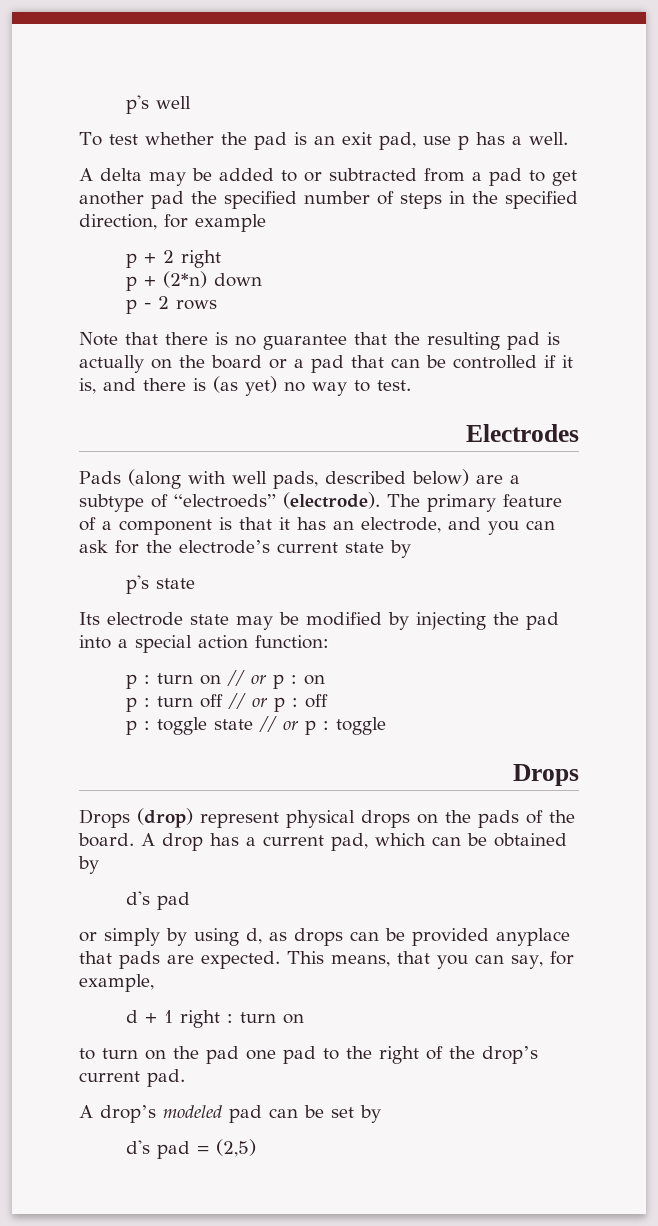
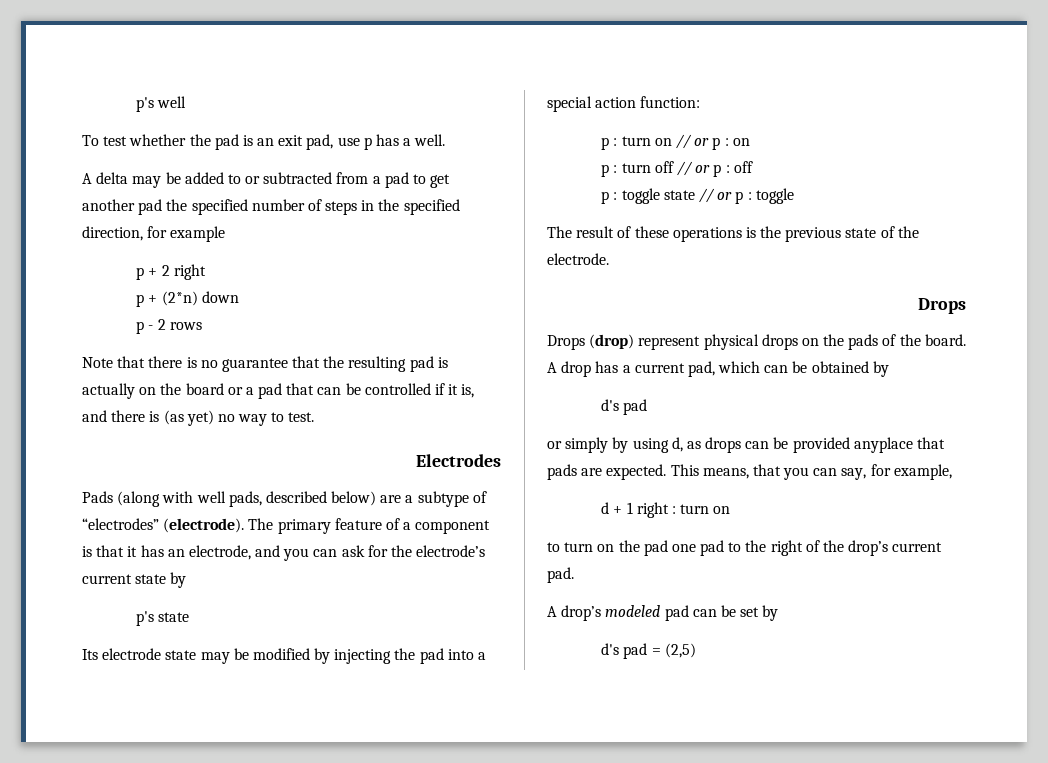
- Pads (along with well pads, described below) are a subtype of “electroeds” (electrode).
+ Pads (along with well pads, described below) are a subtype of “electrodes” (electrode).
+ The result of these operations is the previous state of the electrode.

